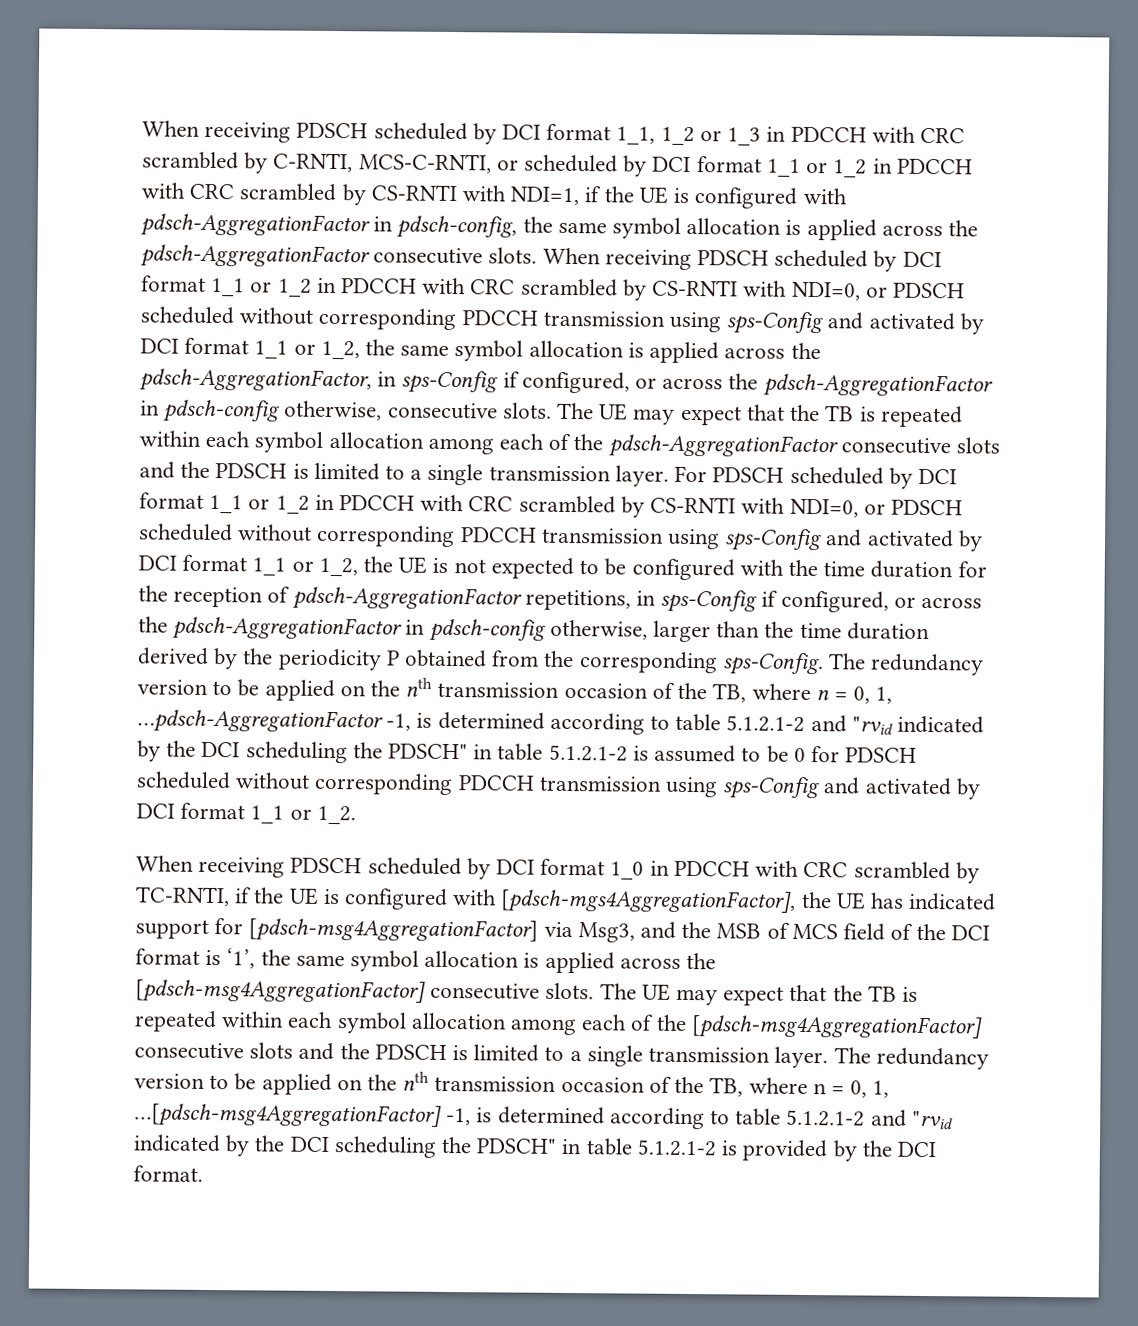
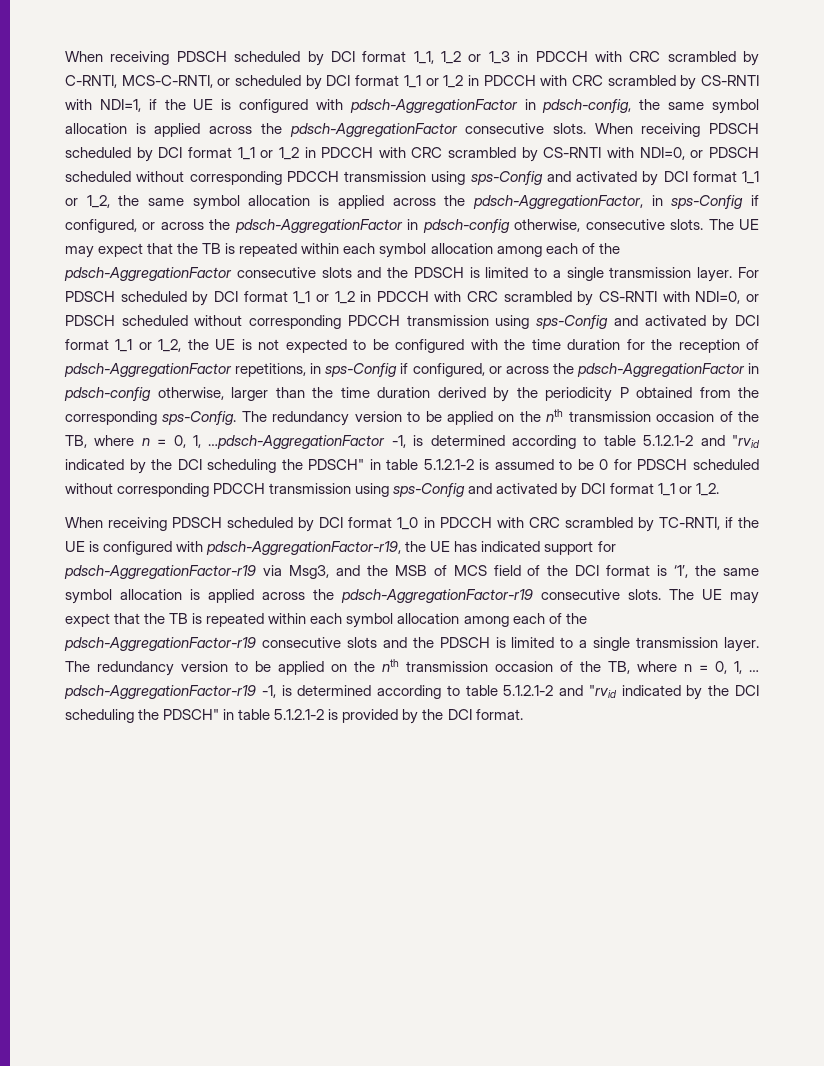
- When receiving PDSCH scheduled by DCI format 1_0 in PDCCH with CRC scrambled by TC-RNTI, if the UE is configured with [pdsch-mgs4AggregationFactor], the UE has indicated support for [pdsch-msg4AggregationFactor] via Msg3, and the MSB of MCS field of the DCI format is ‘1’, the same symbol allocation is applied across the [pdsch-msg4AggregationFactor] consecutive slots.
+ When receiving PDSCH scheduled by DCI format 1_0 in PDCCH with CRC scrambled by TC-RNTI, if the UE is configured with pdsch-AggregationFactor-r19, the UE has indicated support for pdsch-AggregationFactor-r19 via Msg3, and the MSB of MCS field of the DCI format is ‘1’, the same symbol allocation is applied across the pdsch-AggregationFactor-r19 consecutive slots.
- The UE may expect that the TB is repeated within each symbol allocation among each of the [pdsch-msg4AggregationFactor] consecutive slots and the PDSCH is limited to a single transmission layer.
+ The UE may expect that the TB is repeated within each symbol allocation among each of the pdsch-AggregationFactor-r19 consecutive slots and the PDSCH is limited to a single transmission layer.
- The redundancy version to be applied on the nth transmission occasion of the TB, where n = 0, 1, …[pdsch-msg4AggregationFactor] -1, is determined according to table 5.1.2.1-2 and "rvid indicated by the DCI scheduling the PDSCH" in table 5.1.2.1-2 is provided by the DCI format.
+ The redundancy version to be applied on the nth transmission occasion of the TB, where n = 0, 1, … pdsch-AggregationFactor-r19 -1, is determined according to table 5.1.2.1-2 and "rvid indicated by the DCI scheduling the PDSCH" in table 5.1.2.1-2 is provided by the DCI format.

